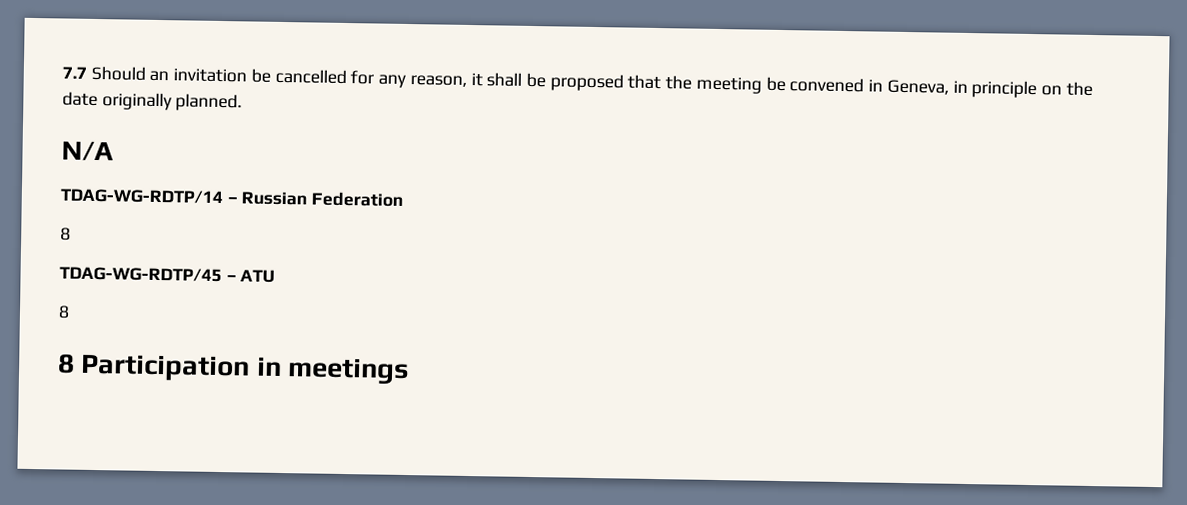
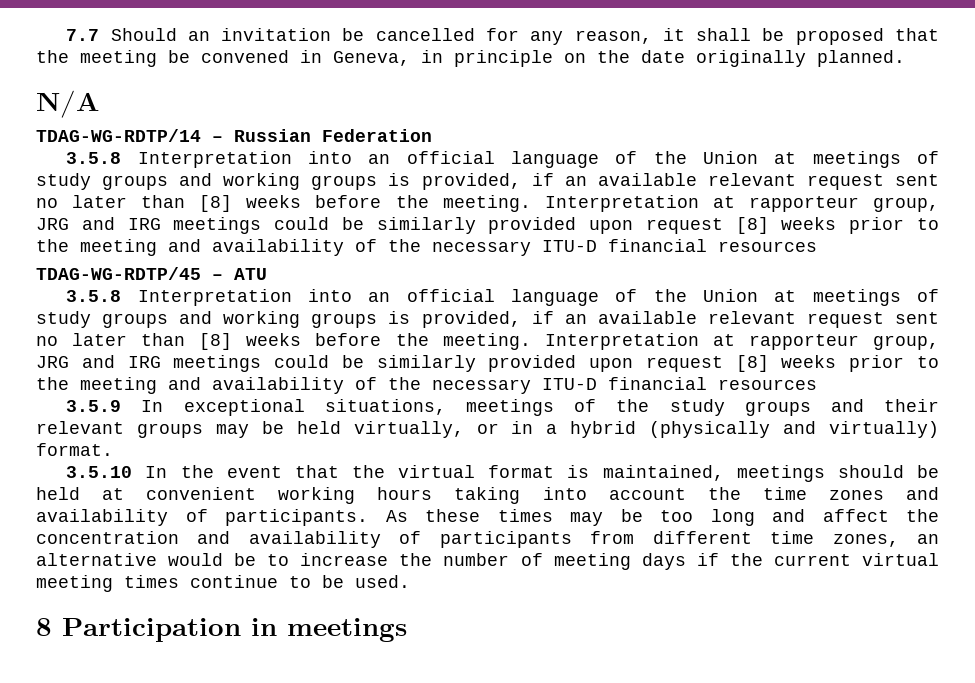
  TDAG-WG-RDTP/14 – Russian Federation
- 8
+ 3.5.8 Interpretation into an official language of the Union at meetings of study groups and working groups is provided, if an available relevant request sent no later than [8] weeks before the meeting. Interpretation at rapporteur group, JRG and IRG meetings could be similarly provided upon request [8] weeks prior to the meeting and availability of the necessary ITU-D financial resources
  TDAG-WG-RDTP/45 – ATU
- 8
+ 3.5.8 Interpretation into an official language of the Union at meetings of study groups and working groups is provided, if an available relevant request sent no later than [8] weeks before the meeting. Interpretation at rapporteur group, JRG and IRG meetings could be similarly provided upon request [8] weeks prior to the meeting and availability of the necessary ITU-D financial resources
+ 3.5.9 In exceptional situations, meetings of the study groups and their relevant groups may be held virtually, or in a hybrid (physically and virtually) format.
+ 3.5.10 In the event that the virtual format is maintained, meetings should be held at convenient working hours taking into account the time zones and availability of participants. As these times may be too long and affect the concentration and availability of participants from different time zones, an alternative would be to increase the number of meeting days if the current virtual meeting times continue to be used.

